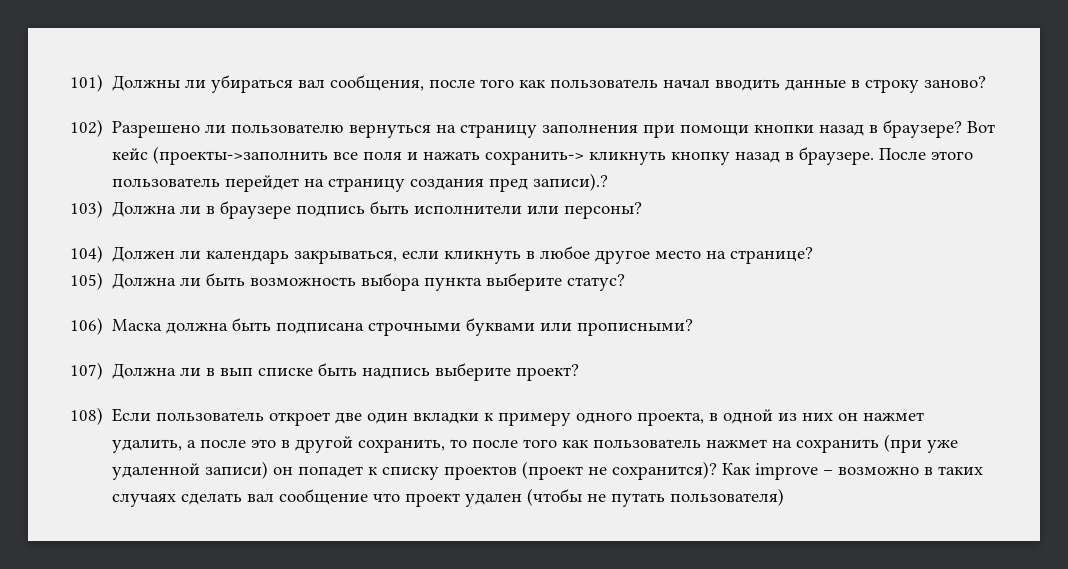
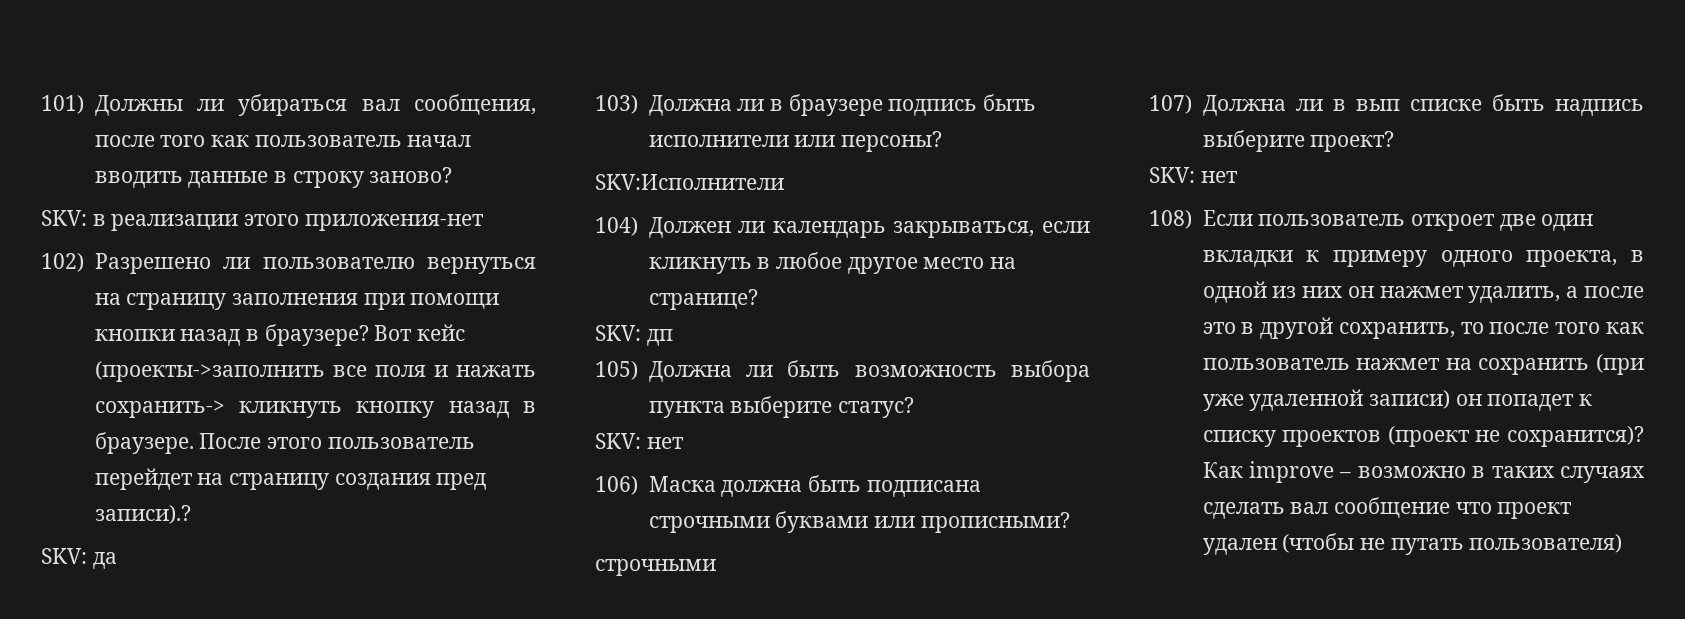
+ SKV: в реализации этого приложения-нет
+ SKV: да
+ SKV:Исполнители
+ SKV: дп
  105) Должна ли быть возможность выбора пункта выберите статус?
+ SKV: нет
  106) Маска должна быть подписана строчными буквами или прописными?
+ строчными
  107) Должна ли в вып списке быть надпись выберите проект?
+ SKV: нет

